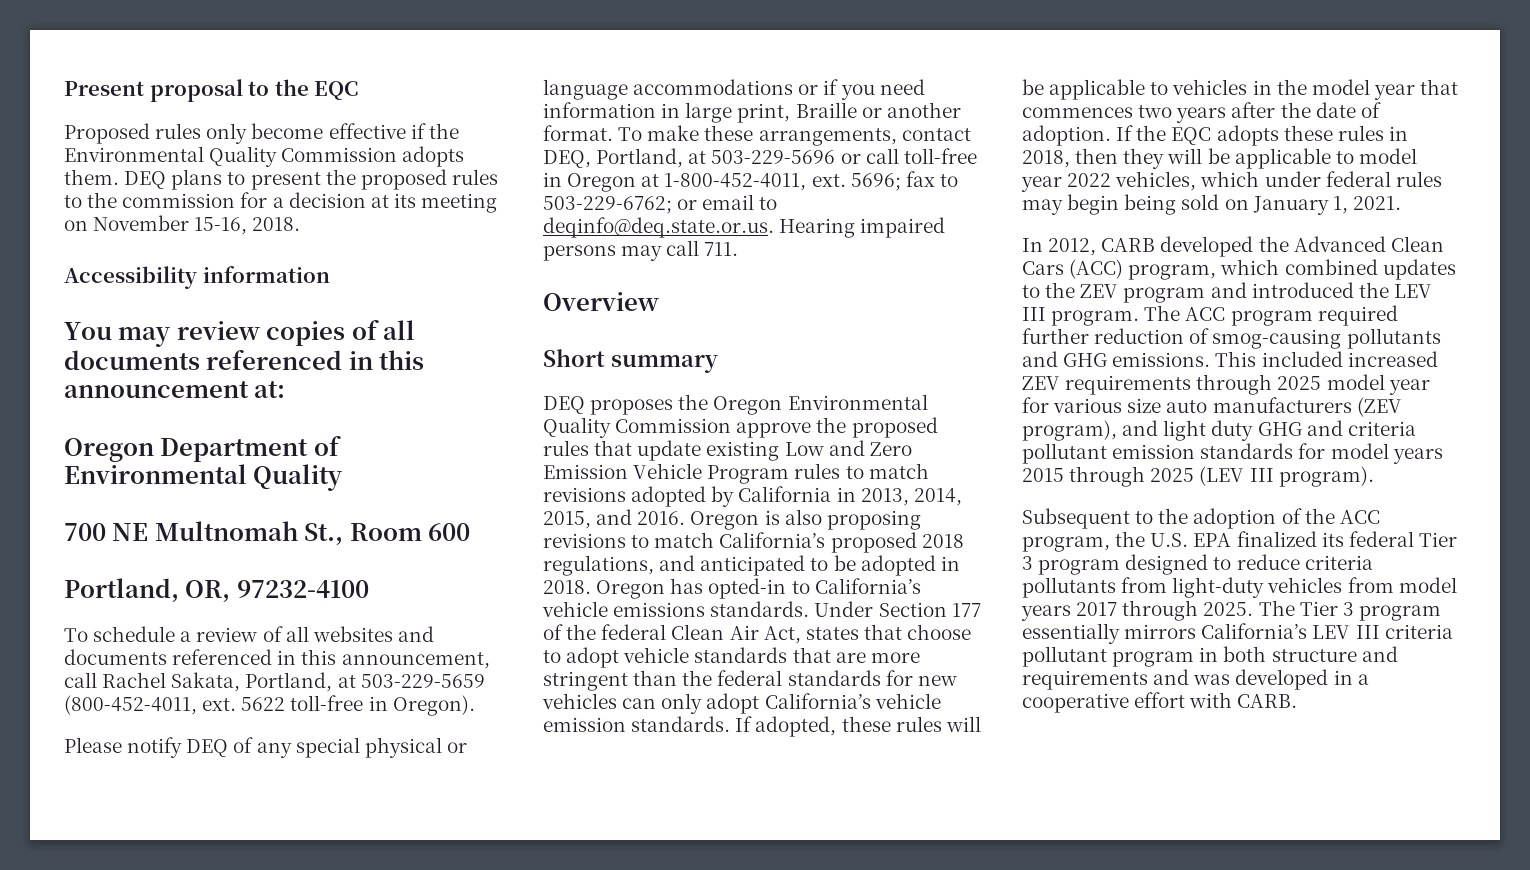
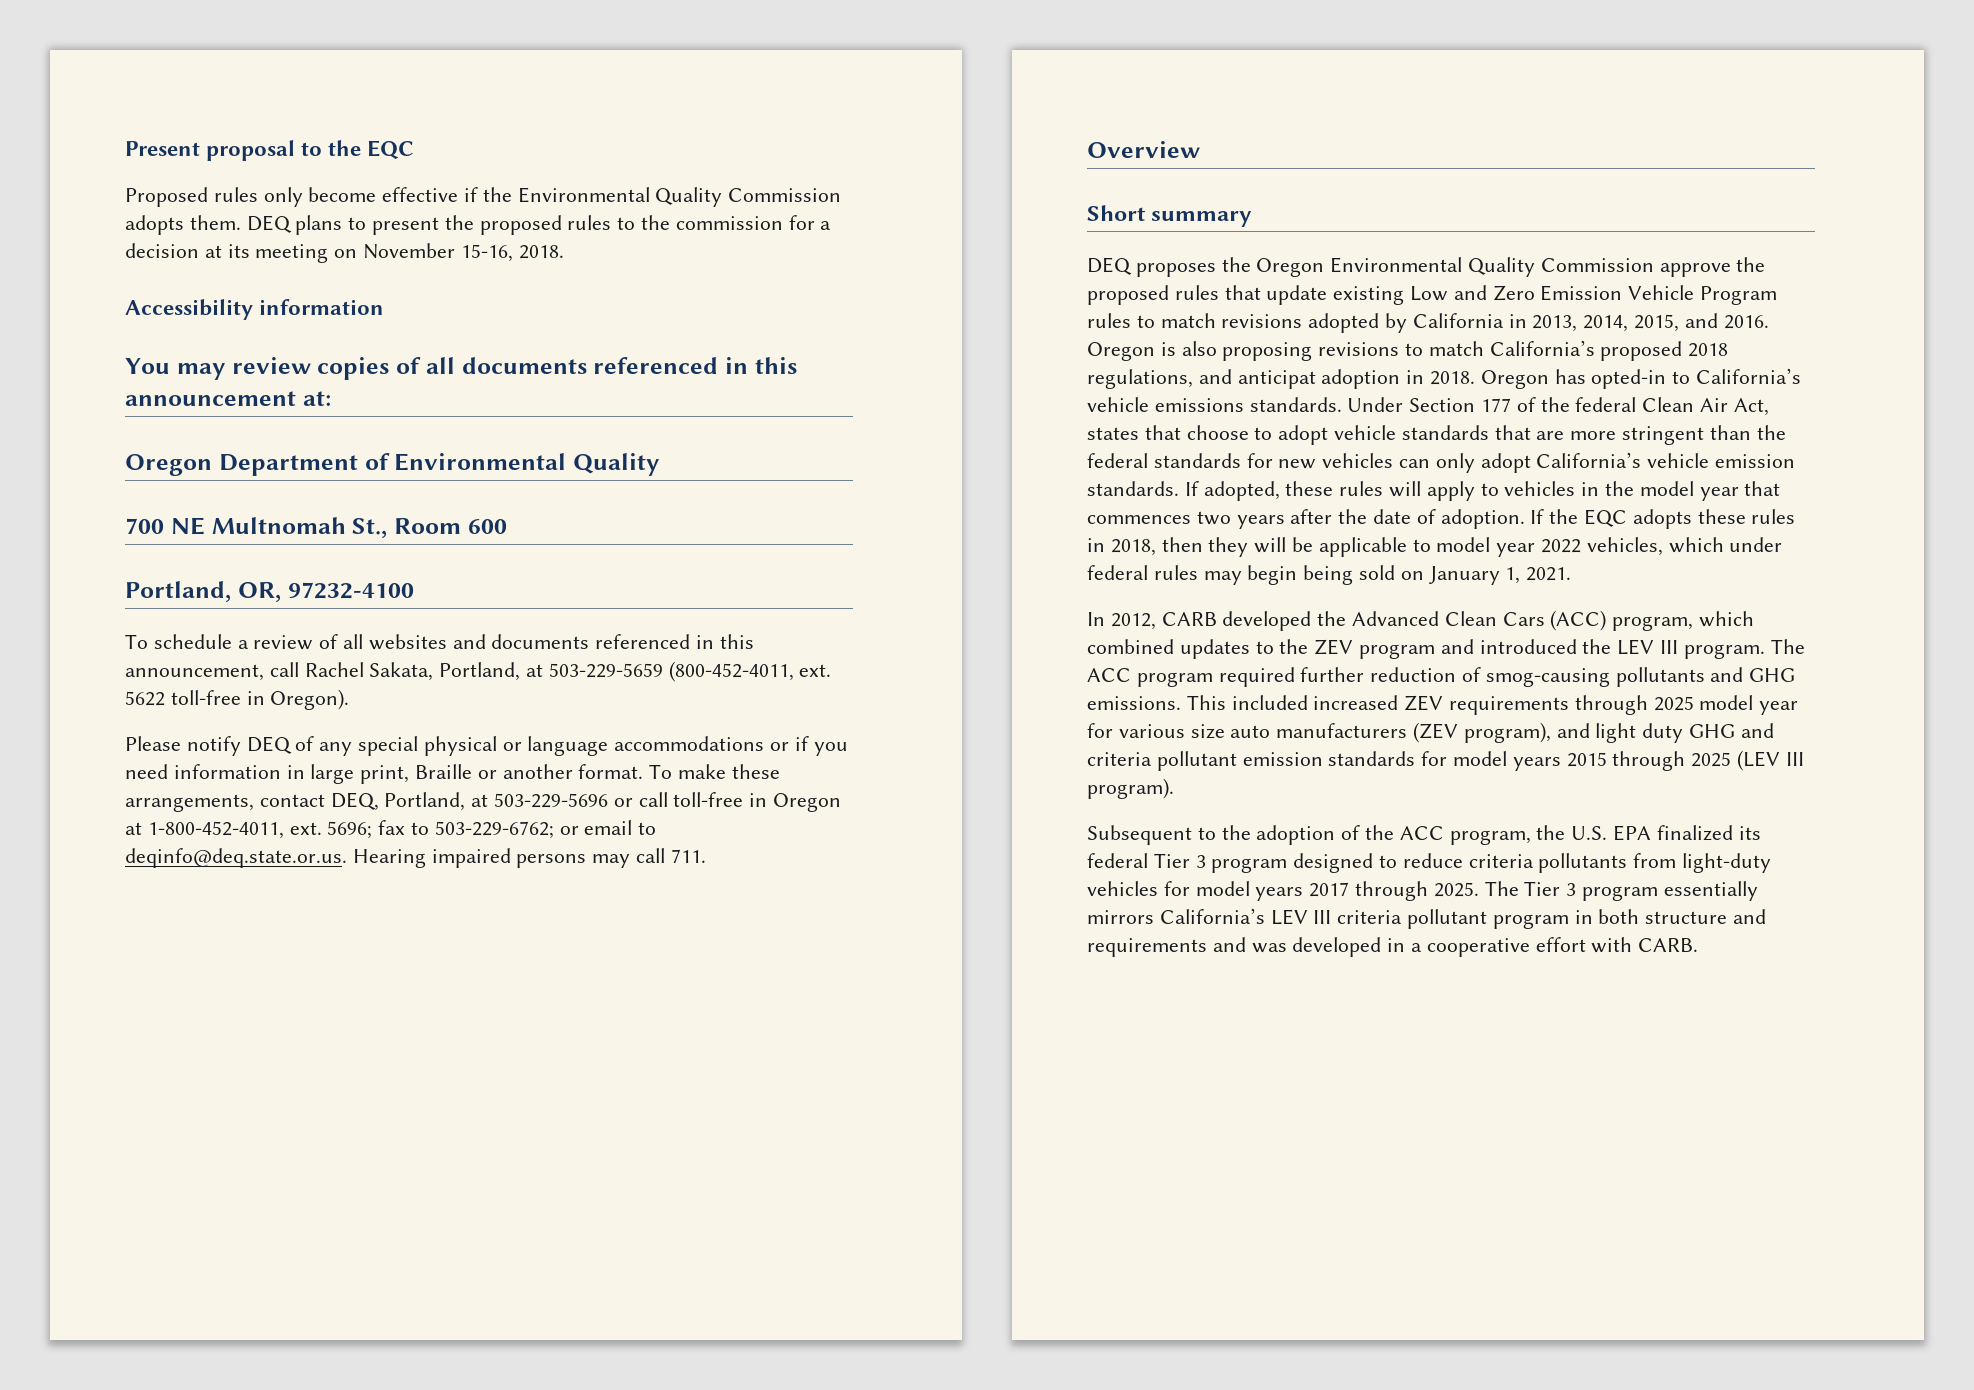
- Oregon is also proposing revisions to match California’s proposed 2018 regulations, and anticipated to be adopted in 2018.
+ Oregon is also proposing revisions to match California’s proposed 2018 regulations, and anticipat adoption in 2018.
- If adopted, these rules will be applicable to vehicles in the model year that commences two years after the date of adoption.
+ If adopted, these rules will apply to vehicles in the model year that commences two years after the date of adoption.
- Subsequent to the adoption of the ACC program, the U.S. EPA finalized its federal Tier 3 program designed to reduce criteria pollutants from light-duty vehicles from model years 2017 through 2025.
+ Subsequent to the adoption of the ACC program, the U.S. EPA finalized its federal Tier 3 program designed to reduce criteria pollutants from light-duty vehicles for model years 2017 through 2025.

